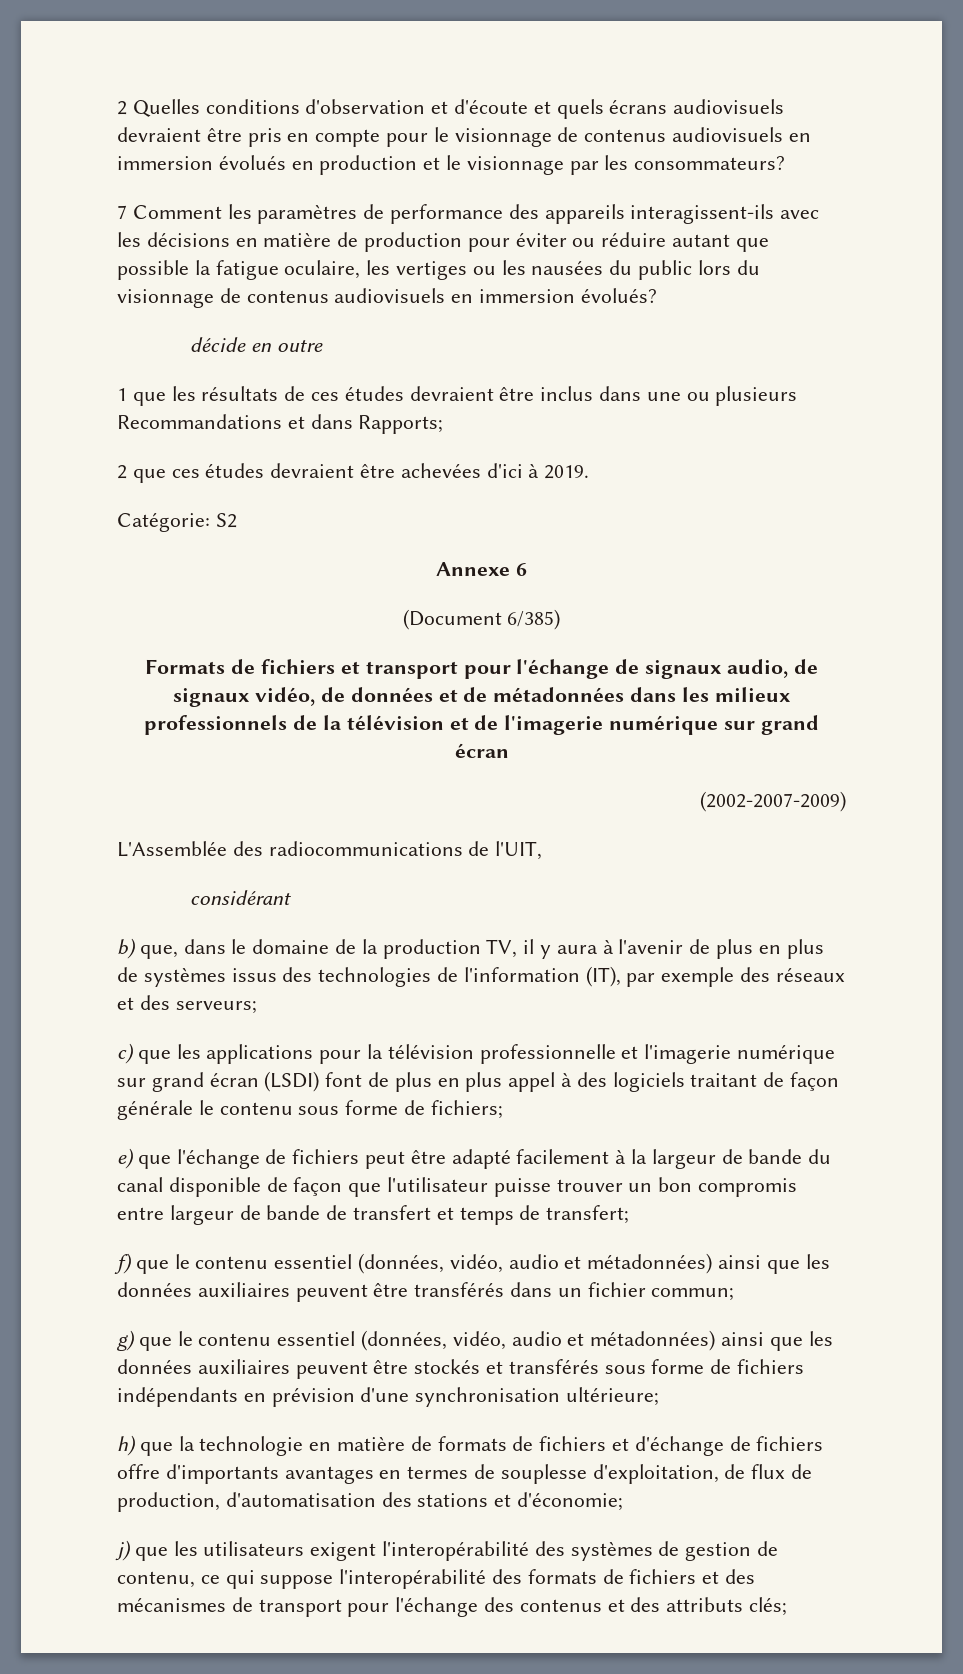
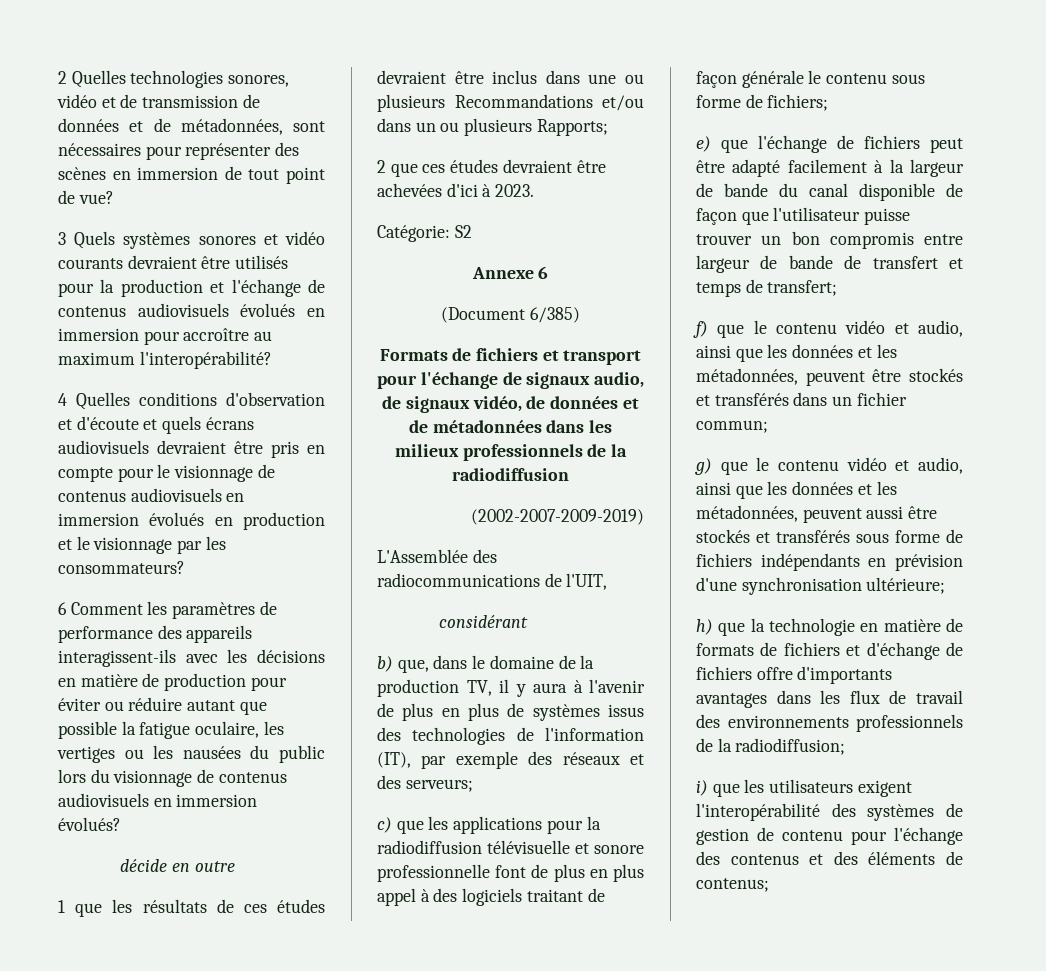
- 2 Quelles conditions d'observation et d'écoute et quels écrans audiovisuels devraient être pris en compte pour le visionnage de contenus audiovisuels en immersion évolués en production et le visionnage par les consommateurs?
+ 2 Quelles technologies sonores, vidéo et de transmission de données et de métadonnées, sont nécessaires pour représenter des scènes en immersion de tout point de vue?
+ 3 Quels systèmes sonores et vidéo courants devraient être utilisés pour la production et l'échange de contenus audiovisuels évolués en immersion pour accroître au maximum l'interopérabilité?
+ 4 Quelles conditions d'observation et d'écoute et quels écrans audiovisuels devraient être pris en compte pour le visionnage de contenus audiovisuels en immersion évolués en production et le visionnage par les consommateurs?
- 7 Comment les paramètres de performance des appareils interagissent-ils avec les décisions en matière de production pour éviter ou réduire autant que possible la fatigue oculaire, les vertiges ou les nausées du public lors du visionnage de contenus audiovisuels en immersion évolués?
+ 6 Comment les paramètres de performance des appareils interagissent-ils avec les décisions en matière de production pour éviter ou réduire autant que possible la fatigue oculaire, les vertiges ou les nausées du public lors du visionnage de contenus audiovisuels en immersion évolués?
- 1 que les résultats de ces études devraient être inclus dans une ou plusieurs Recommandations et dans Rapports;
+ 1 que les résultats de ces études devraient être inclus dans une ou plusieurs Recommandations et/ou dans un ou plusieurs Rapports;
- 2 que ces études devraient être achevées d'ici à 2019.
+ 2 que ces études devraient être achevées d'ici à 2023.
- Formats de fichiers et transport pour l'échange de signaux audio, de signaux vidéo, de données et de métadonnées dans les milieux professionnels de la télévision et de l'imagerie numérique sur grand écran
- (2002-2007-2009)
+ Formats de fichiers et transport pour l'échange de signaux audio, de signaux vidéo, de données et de métadonnées dans les milieux professionnels de la radiodiffusion
+ (2002-2007-2009-2019)
- c) que les applications pour la télévision professionnelle et l'imagerie numérique sur grand écran (LSDI) font de plus en plus appel à des logiciels traitant de façon générale le contenu sous forme de fichiers;
+ c) que les applications pour la radiodiffusion télévisuelle et sonore professionnelle font de plus en plus appel à des logiciels traitant de façon générale le contenu sous forme de fichiers;
- f) que le contenu essentiel (données, vidéo, audio et métadonnées) ainsi que les données auxiliaires peuvent être transférés dans un fichier commun;
+ f) que le contenu vidéo et audio, ainsi que les données et les métadonnées, peuvent être stockés et transférés dans un fichier commun;
- g) que le contenu essentiel (données, vidéo, audio et métadonnées) ainsi que les données auxiliaires peuvent être stockés et transférés sous forme de fichiers indépendants en prévision d'une synchronisation ultérieure;
+ g) que le contenu vidéo et audio, ainsi que les données et les métadonnées, peuvent aussi être stockés et transférés sous forme de fichiers indépendants en prévision d'une synchronisation ultérieure;
- h) que la technologie en matière de formats de fichiers et d'échange de fichiers offre d'importants avantages en termes de souplesse d'exploitation, de flux de production, d'automatisation des stations et d'économie;
- j) que les utilisateurs exigent l'interopérabilité des systèmes de gestion de contenu, ce qui suppose l'interopérabilité des formats de fichiers et des mécanismes de transport pour l'échange des contenus et des attributs clés;
+ h) que la technologie en matière de formats de fichiers et d'échange de fichiers offre d'importants avantages dans les flux de travail des environnements professionnels de la radiodiffusion;
+ i) que les utilisateurs exigent l'interopérabilité des systèmes de gestion de contenu pour l'échange des contenus et des éléments de contenus;

